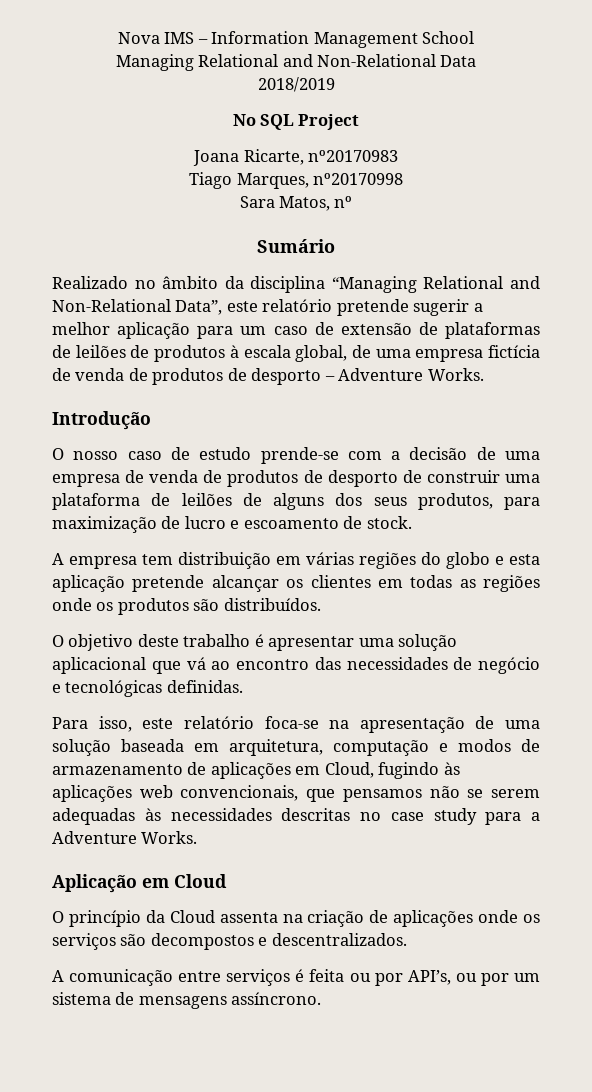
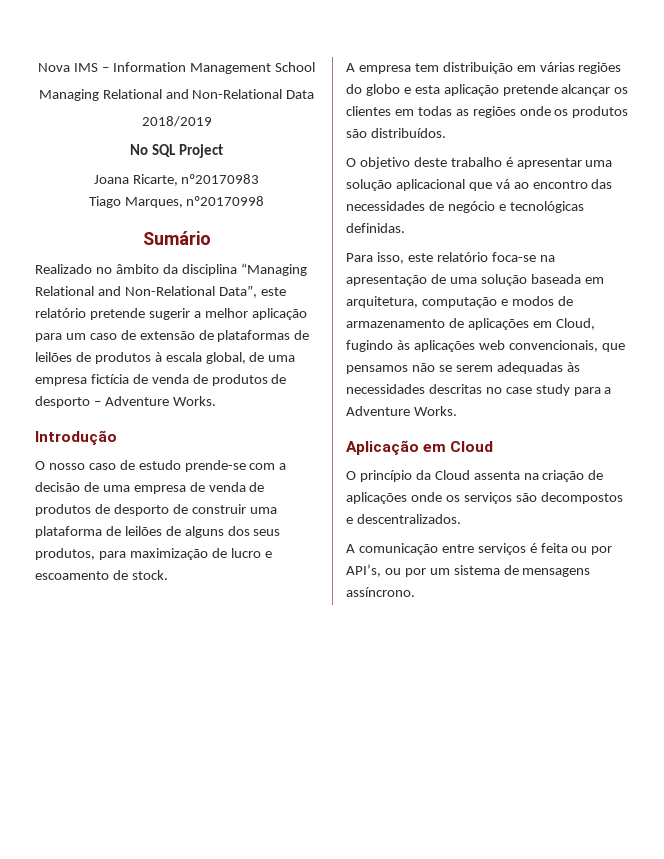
- Sara Matos, nº

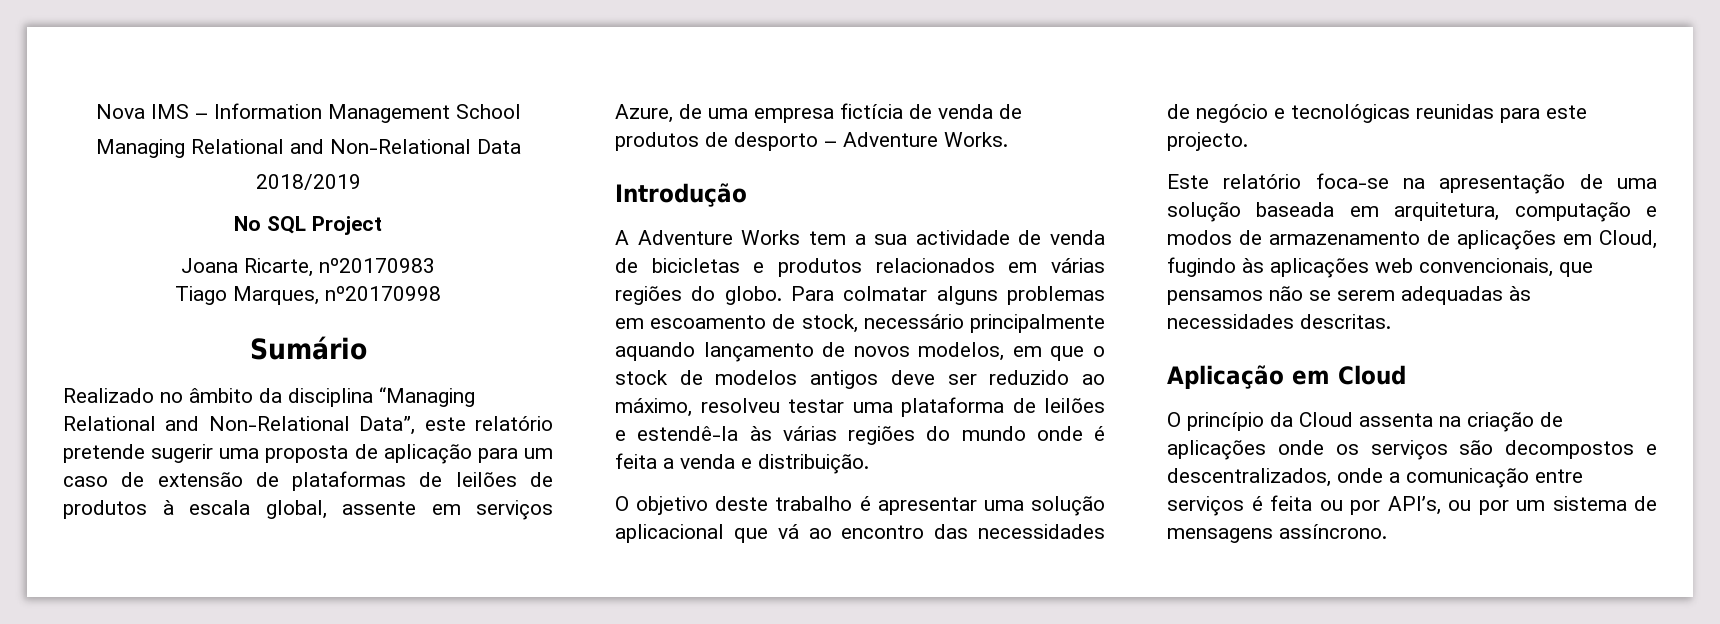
- Realizado no âmbito da disciplina “Managing Relational and Non-Relational Data”, este relatório pretende sugerir a melhor aplicação para um caso de extensão de plataformas de leilões de produtos à escala global, de uma empresa fictícia de venda de produtos de desporto – Adventure Works.
+ Realizado no âmbito da disciplina “Managing Relational and Non-Relational Data”, este relatório pretende sugerir uma proposta de aplicação para um caso de extensão de plataformas de leilões de produtos à escala global, assente em serviços Azure, de uma empresa fictícia de venda de produtos de desporto – Adventure Works.
- O nosso caso de estudo prende-se com a decisão de uma empresa de venda de produtos de desporto de construir uma plataforma de leilões de alguns dos seus produtos, para maximização de lucro e escoamento de stock.
- A empresa tem distribuição em várias regiões do globo e esta aplicação pretende alcançar os clientes em todas as regiões onde os produtos são distribuídos.
+ A Adventure Works tem a sua actividade de venda de bicicletas e produtos relacionados em várias regiões do globo. Para colmatar alguns problemas em escoamento de stock, necessário principalmente aquando lançamento de novos modelos, em que o stock de modelos antigos deve ser reduzido ao máximo, resolveu testar uma plataforma de leilões e estendê-la às várias regiões do mundo onde é feita a venda e distribuição.
- O objetivo deste trabalho é apresentar uma solução aplicacional que vá ao encontro das necessidades de negócio e tecnológicas definidas.
- Para isso, este relatório foca-se na apresentação de uma solução baseada em arquitetura, computação e modos de armazenamento de aplicações em Cloud, fugindo às aplicações web convencionais, que pensamos não se serem adequadas às necessidades descritas no case study para a Adventure Works.
+ O objetivo deste trabalho é apresentar uma solução aplicacional que vá ao encontro das necessidades de negócio e tecnológicas reunidas para este projecto.
+ Este relatório foca-se na apresentação de uma solução baseada em arquitetura, computação e modos de armazenamento de aplicações em Cloud, fugindo às aplicações web convencionais, que pensamos não se serem adequadas às necessidades descritas.
- O princípio da Cloud assenta na criação de aplicações onde os serviços são decompostos e descentralizados.
- A comunicação entre serviços é feita ou por API’s, ou por um sistema de mensagens assíncrono.
+ O princípio da Cloud assenta na criação de aplicações onde os serviços são decompostos e descentralizados, onde a comunicação entre serviços é feita ou por API’s, ou por um sistema de mensagens assíncrono.

